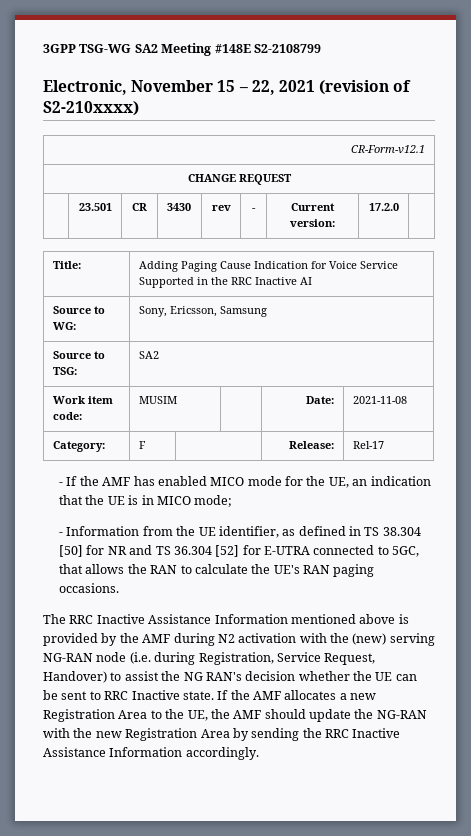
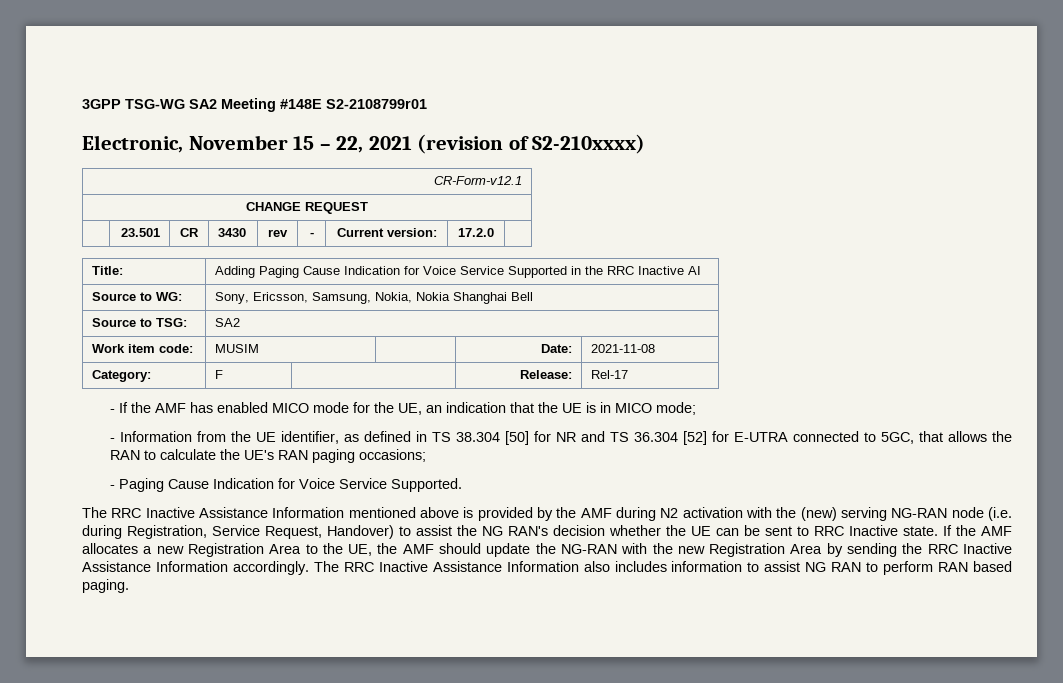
- 3GPP TSG-WG SA2 Meeting #148E S2-2108799
+ 3GPP TSG-WG SA2 Meeting #148E S2-2108799r01
- Source to WG: | Sony, Ericsson, Samsung
+ Source to WG: | Sony, Ericsson, Samsung, Nokia, Nokia Shanghai Bell
- - Information from the UE identifier, as defined in TS 38.304 [50] for NR and TS 36.304 [52] for E-UTRA connected to 5GC, that allows the RAN to calculate the UE's RAN paging occasions.
+ - Information from the UE identifier, as defined in TS 38.304 [50] for NR and TS 36.304 [52] for E-UTRA connected to 5GC, that allows the RAN to calculate the UE's RAN paging occasions;
+ - Paging Cause Indication for Voice Service Supported.
+ The RRC Inactive Assistance Information also includes information to assist NG RAN to perform RAN based paging.

